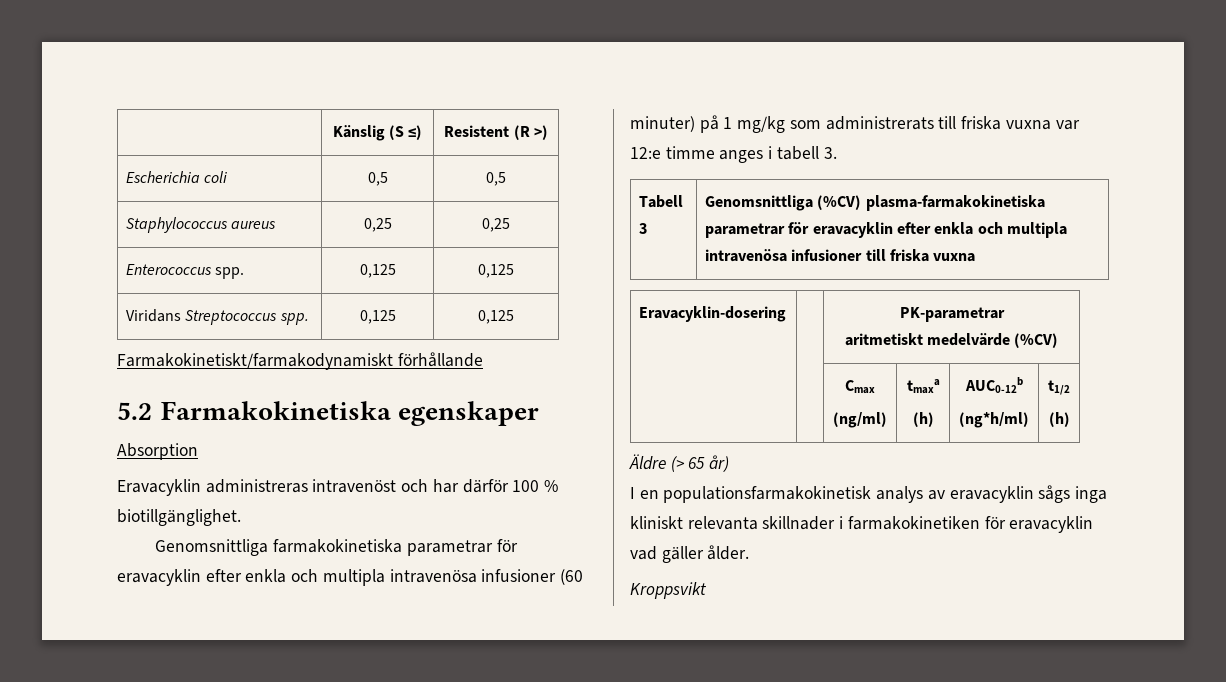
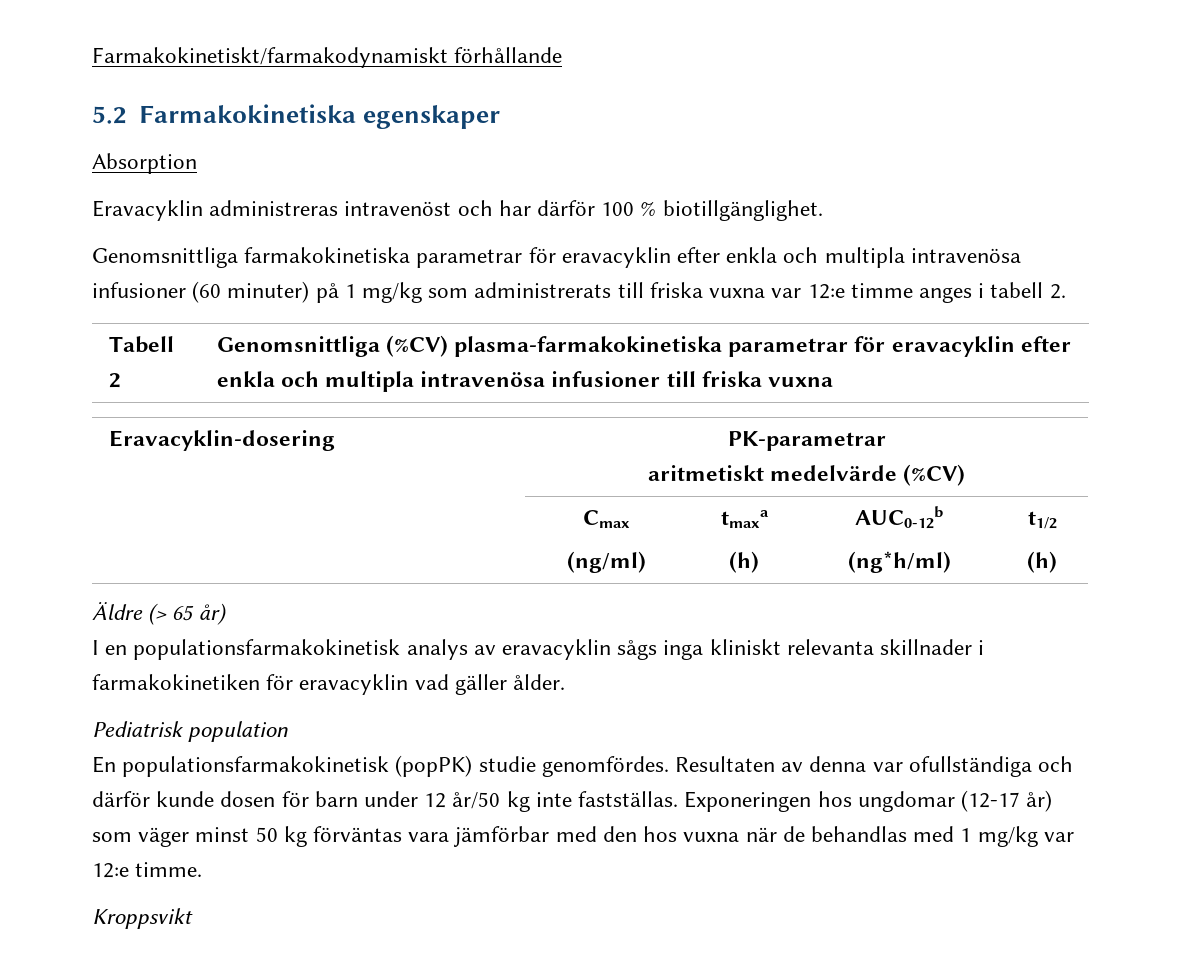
- | Känslig (S ≤) | Resistent (R >)
- Escherichia coli | 0,5 | 0,5
- Staphylococcus aureus | 0,25 | 0,25
- Enterococcus spp. | 0,125 | 0,125
- Viridans Streptococcus spp. | 0,125 | 0,125
- Genomsnittliga farmakokinetiska parametrar för eravacyklin efter enkla och multipla intravenösa infusioner (60 minuter) på 1 mg/kg som administrerats till friska vuxna var 12:e timme anges i tabell 3.
+ Genomsnittliga farmakokinetiska parametrar för eravacyklin efter enkla och multipla intravenösa infusioner (60 minuter) på 1 mg/kg som administrerats till friska vuxna var 12:e timme anges i tabell 2.
- Tabell 3 | Genomsnittliga (%CV) plasma-farmakokinetiska parametrar för eravacyklin efter enkla och multipla intravenösa infusioner till friska vuxna
+ Tabell 2 | Genomsnittliga (%CV) plasma-farmakokinetiska parametrar för eravacyklin efter enkla och multipla intravenösa infusioner till friska vuxna
+ Pediatrisk population
+ En populationsfarmakokinetisk (popPK) studie genomfördes. Resultaten av denna var ofullständiga och därför kunde dosen för barn under 12 år/50 kg inte fastställas. Exponeringen hos ungdomar (12-17 år) som väger minst 50 kg förväntas vara jämförbar med den hos vuxna när de behandlas med 1 mg/kg var 12:e timme.

